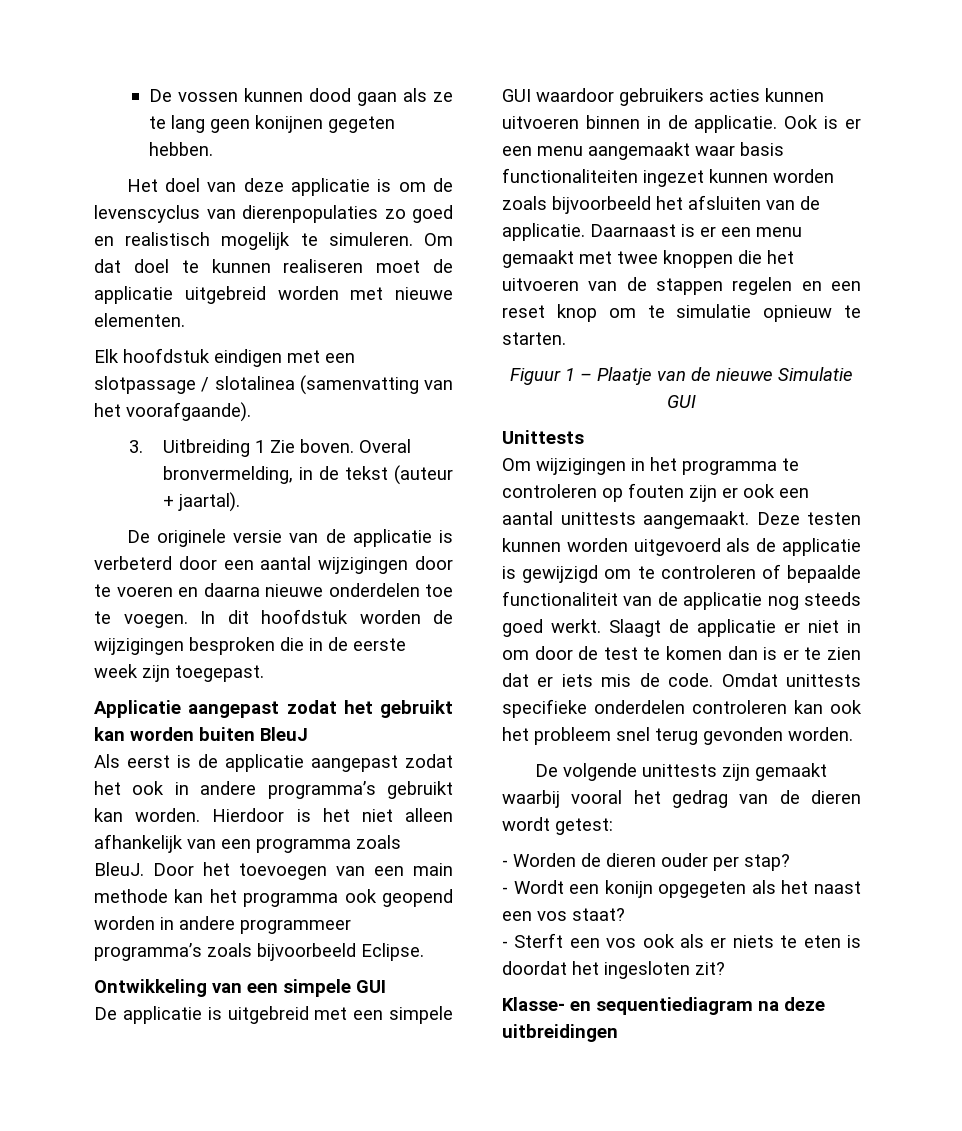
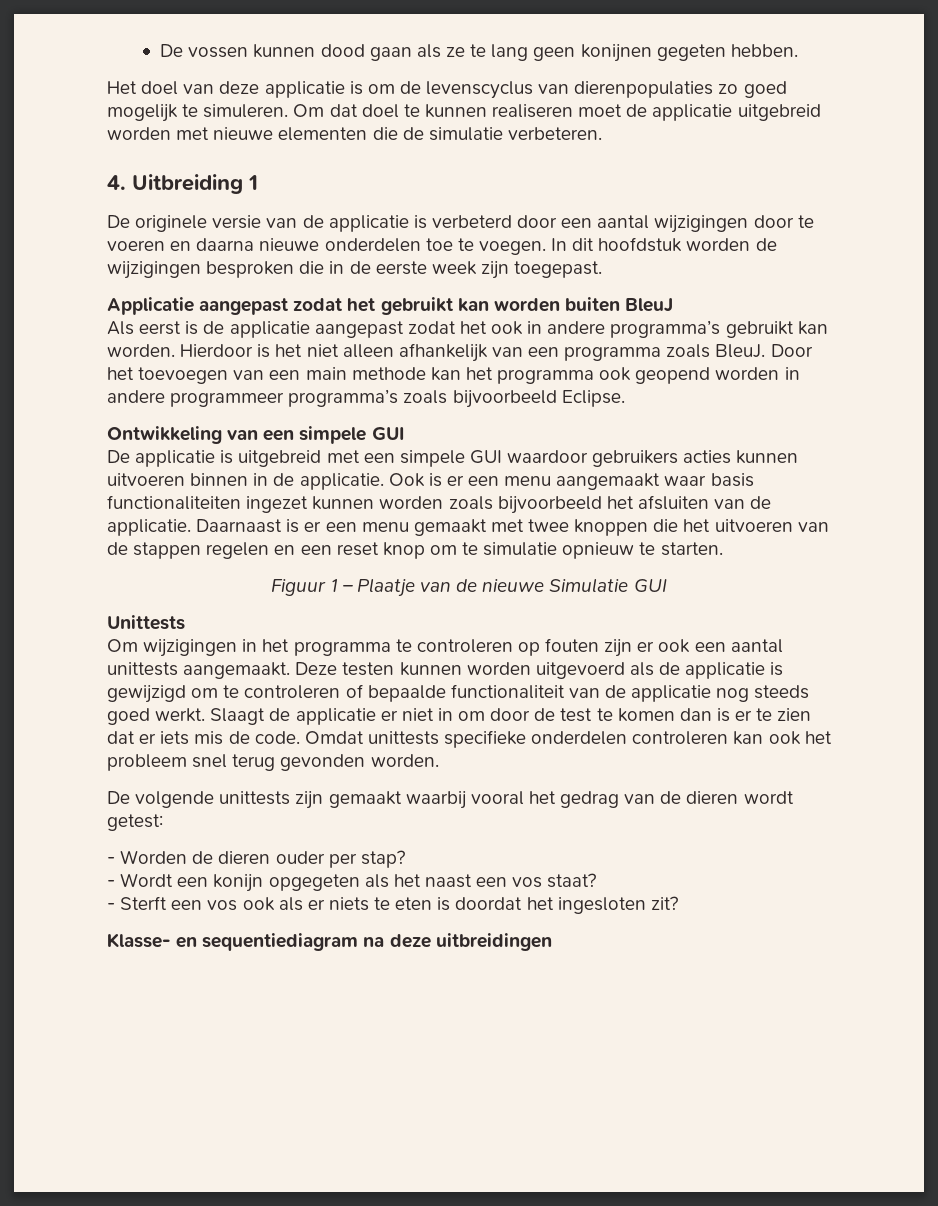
- Het doel van deze applicatie is om de levenscyclus van dierenpopulaties zo goed en realistisch mogelijk te simuleren.
+ Het doel van deze applicatie is om de levenscyclus van dierenpopulaties zo goed mogelijk te simuleren.
- Om dat doel te kunnen realiseren moet de applicatie uitgebreid worden met nieuwe elementen.
- Elk hoofdstuk eindigen met een slotpassage / slotalinea (samenvatting van het voorafgaande).
- 3. Uitbreiding 1 Zie boven. Overal bronvermelding, in de tekst (auteur + jaartal).
+ Om dat doel te kunnen realiseren moet de applicatie uitgebreid worden met nieuwe elementen die de simulatie verbeteren.
+ 4. Uitbreiding 1

